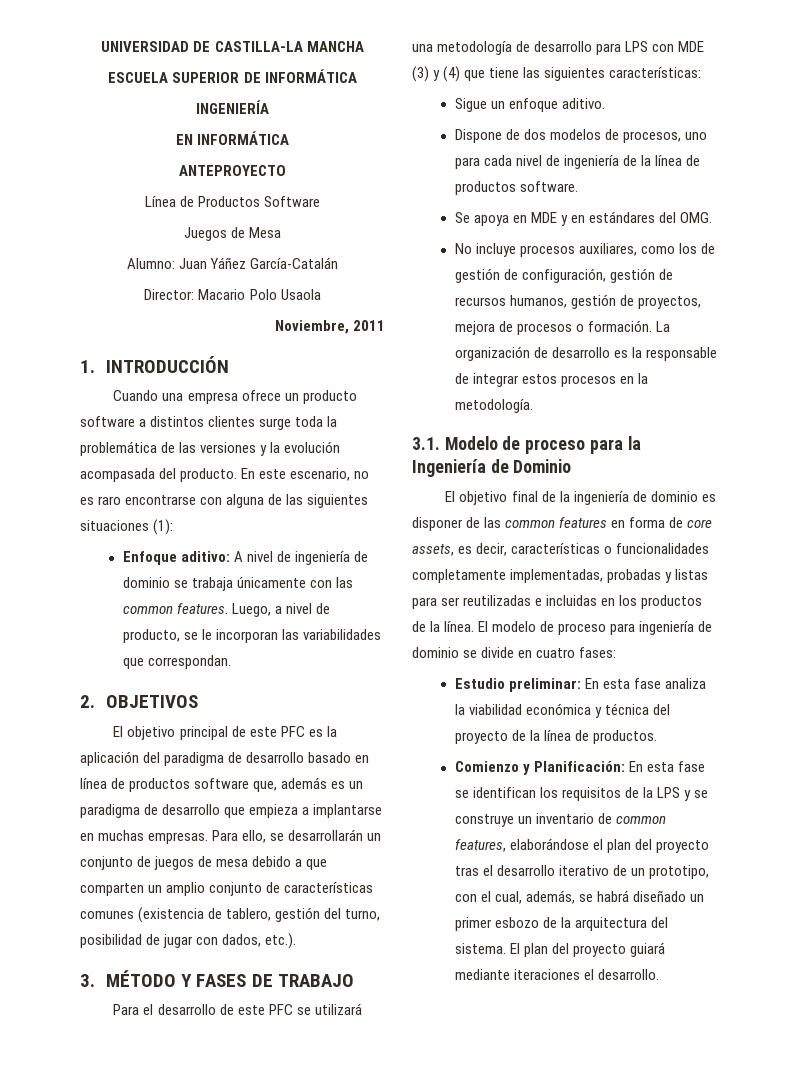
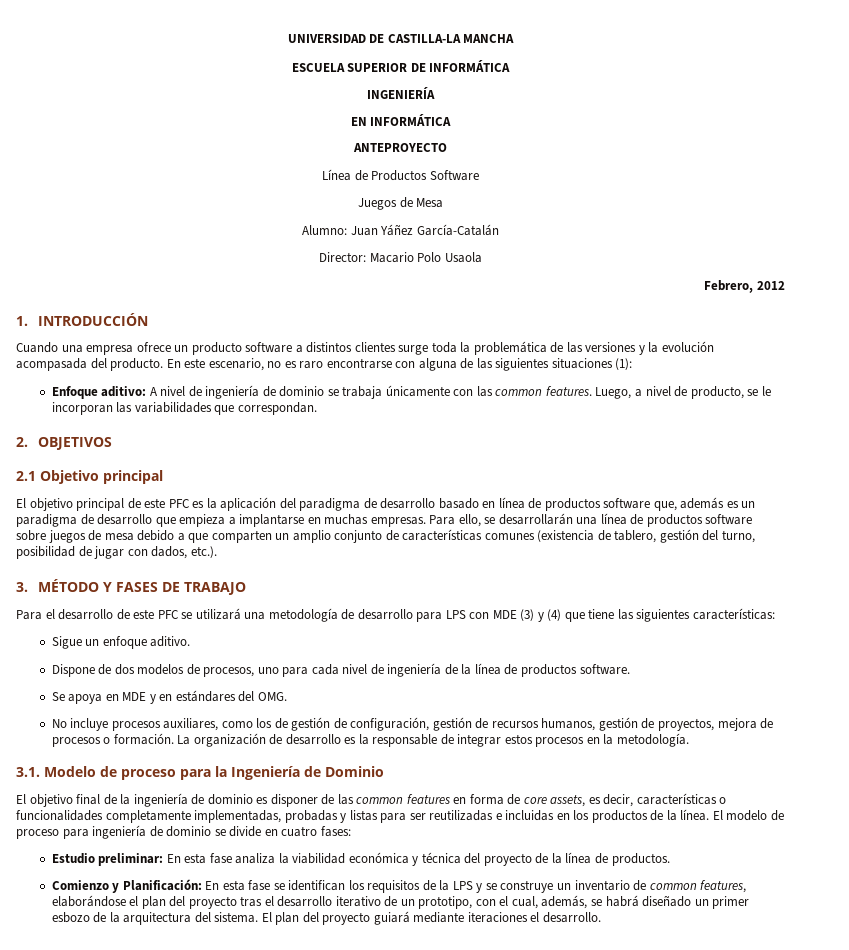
- Noviembre, 2011
+ Febrero, 2012
+ 2.1 Objetivo principal
- Para ello, se desarrollarán un conjunto de juegos de mesa debido a que comparten un amplio conjunto de características comunes (existencia de tablero, gestión del turno, posibilidad de jugar con dados, etc.).
+ Para ello, se desarrollarán una línea de productos software sobre juegos de mesa debido a que comparten un amplio conjunto de características comunes (existencia de tablero, gestión del turno, posibilidad de jugar con dados, etc.).

